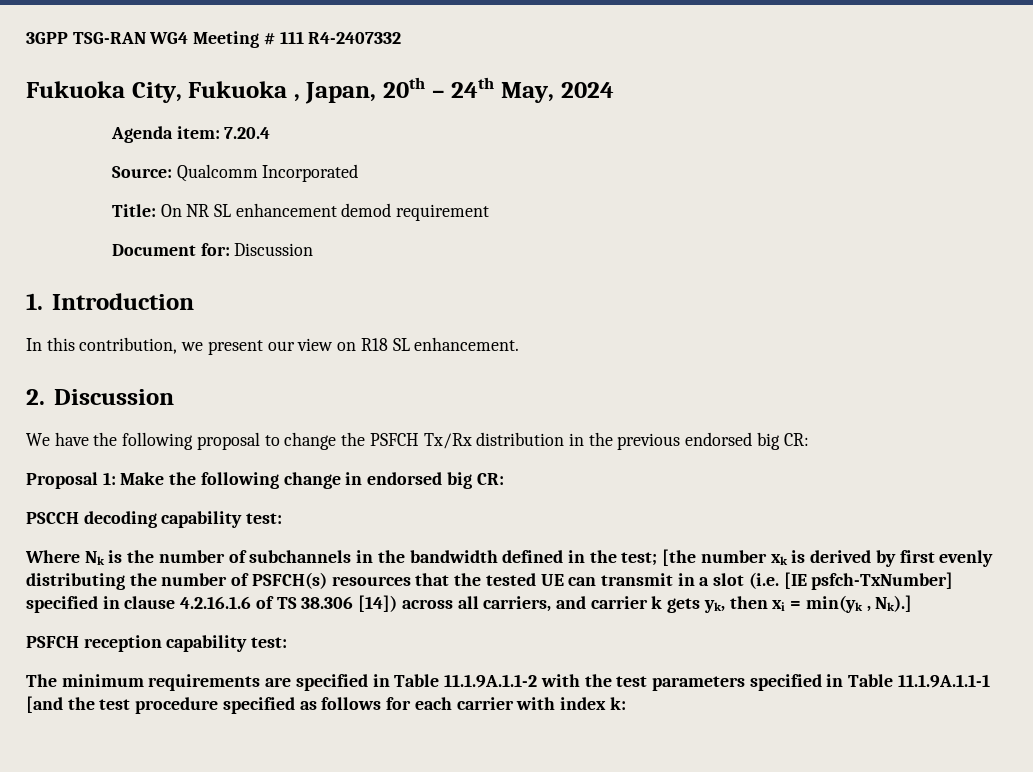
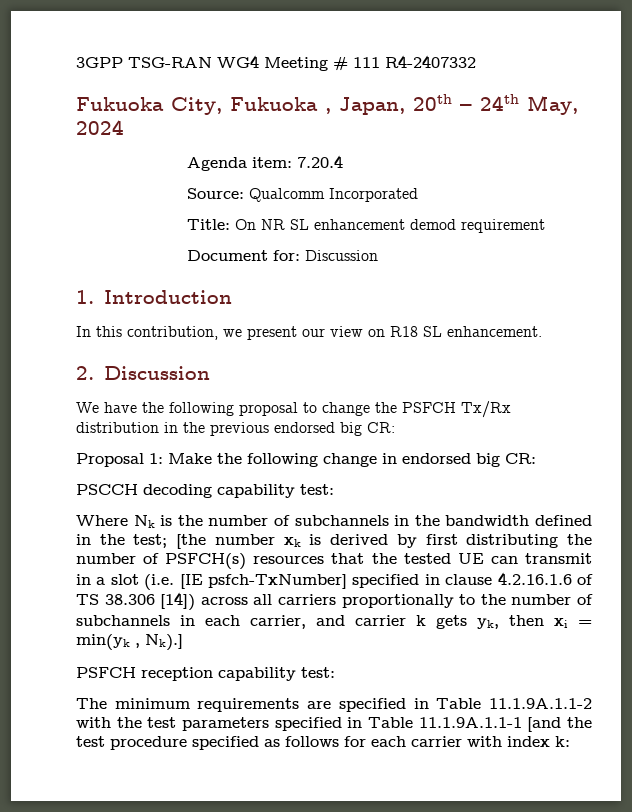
- Where Nk is the number of subchannels in the bandwidth defined in the test; [the number xk is derived by first evenly distributing the number of PSFCH(s) resources that the tested UE can transmit in a slot (i.e. [IE psfch-TxNumber] specified in clause 4.2.16.1.6 of TS 38.306 [14]) across all carriers, and carrier k gets yk, then xi = min(yk , Nk).]
+ Where Nk is the number of subchannels in the bandwidth defined in the test; [the number xk is derived by first distributing the number of PSFCH(s) resources that the tested UE can transmit in a slot (i.e. [IE psfch-TxNumber] specified in clause 4.2.16.1.6 of TS 38.306 [14]) across all carriers proportionally to the number of subchannels in each carrier, and carrier k gets yk, then xi = min(yk , Nk).]

